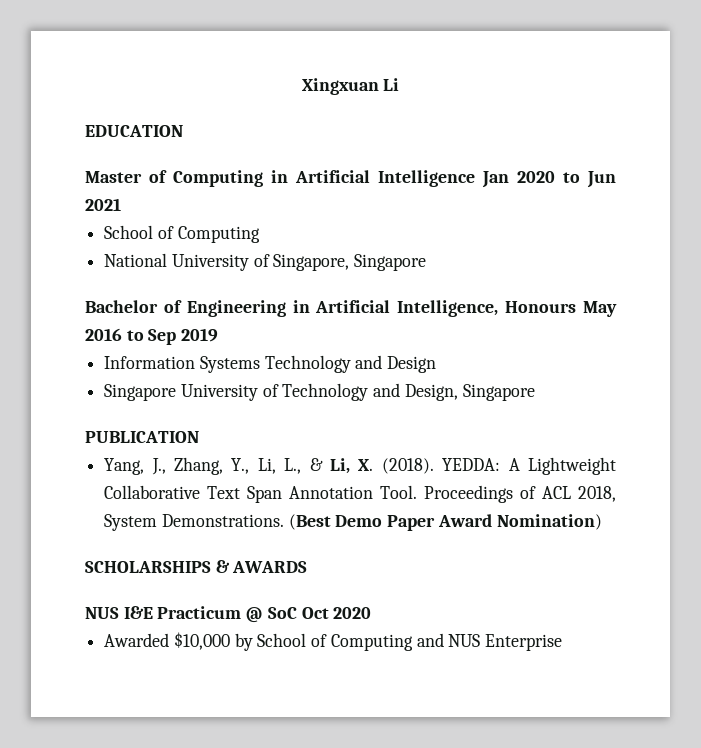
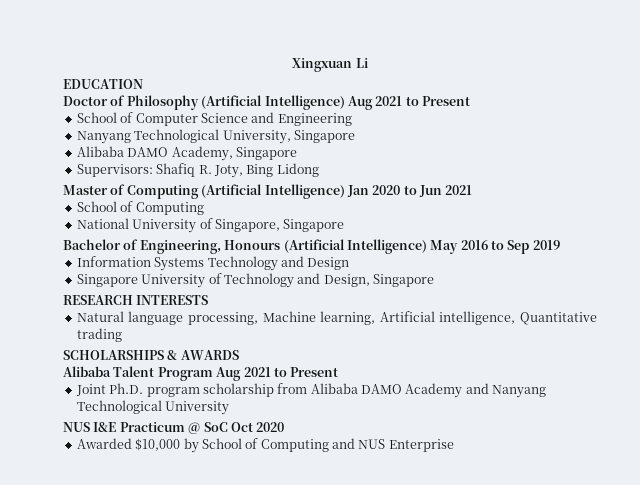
+ Doctor of Philosophy (Artificial Intelligence) Aug 2021 to Present
+ School of Computer Science and Engineering
+ Nanyang Technological University, Singapore
+ Alibaba DAMO Academy, Singapore
+ Supervisors: Shafiq R. Joty, Bing Lidong
- Master of Computing in Artificial Intelligence Jan 2020 to Jun 2021
+ Master of Computing (Artificial Intelligence) Jan 2020 to Jun 2021
- Bachelor of Engineering in Artificial Intelligence, Honours May 2016 to Sep 2019
+ Bachelor of Engineering, Honours (Artificial Intelligence) May 2016 to Sep 2019
- PUBLICATION
- Yang, J., Zhang, Y., Li, L., & Li, X. (2018). YEDDA: A Lightweight Collaborative Text Span Annotation Tool. Proceedings of ACL 2018, System Demonstrations. (Best Demo Paper Award Nomination)
+ RESEARCH INTERESTS
+ Natural language processing, Machine learning, Artificial intelligence, Quantitative trading
  SCHOLARSHIPS & AWARDS
+ Alibaba Talent Program Aug 2021 to Present
+ Joint Ph.D. program scholarship from Alibaba DAMO Academy and Nanyang Technological University

